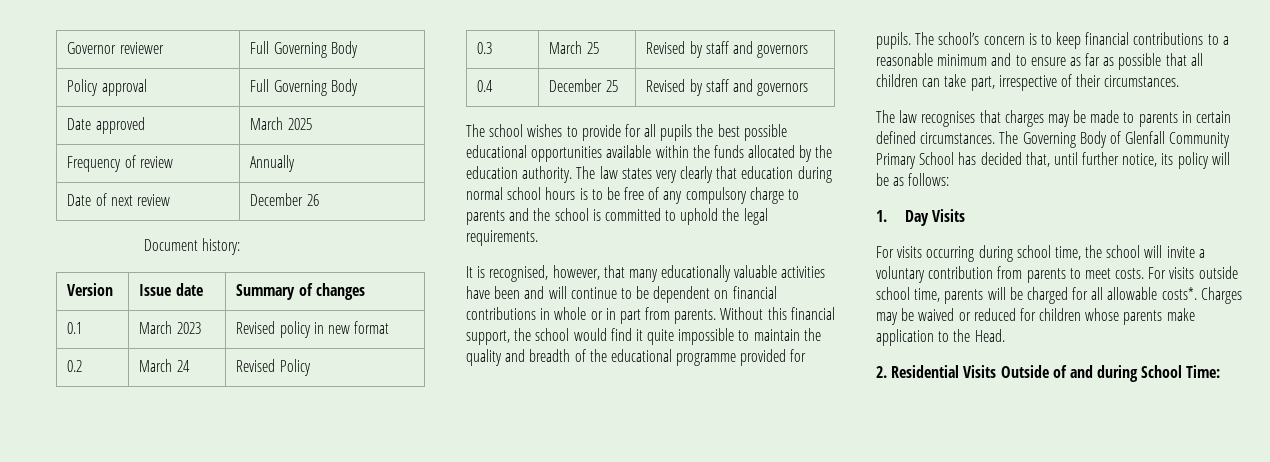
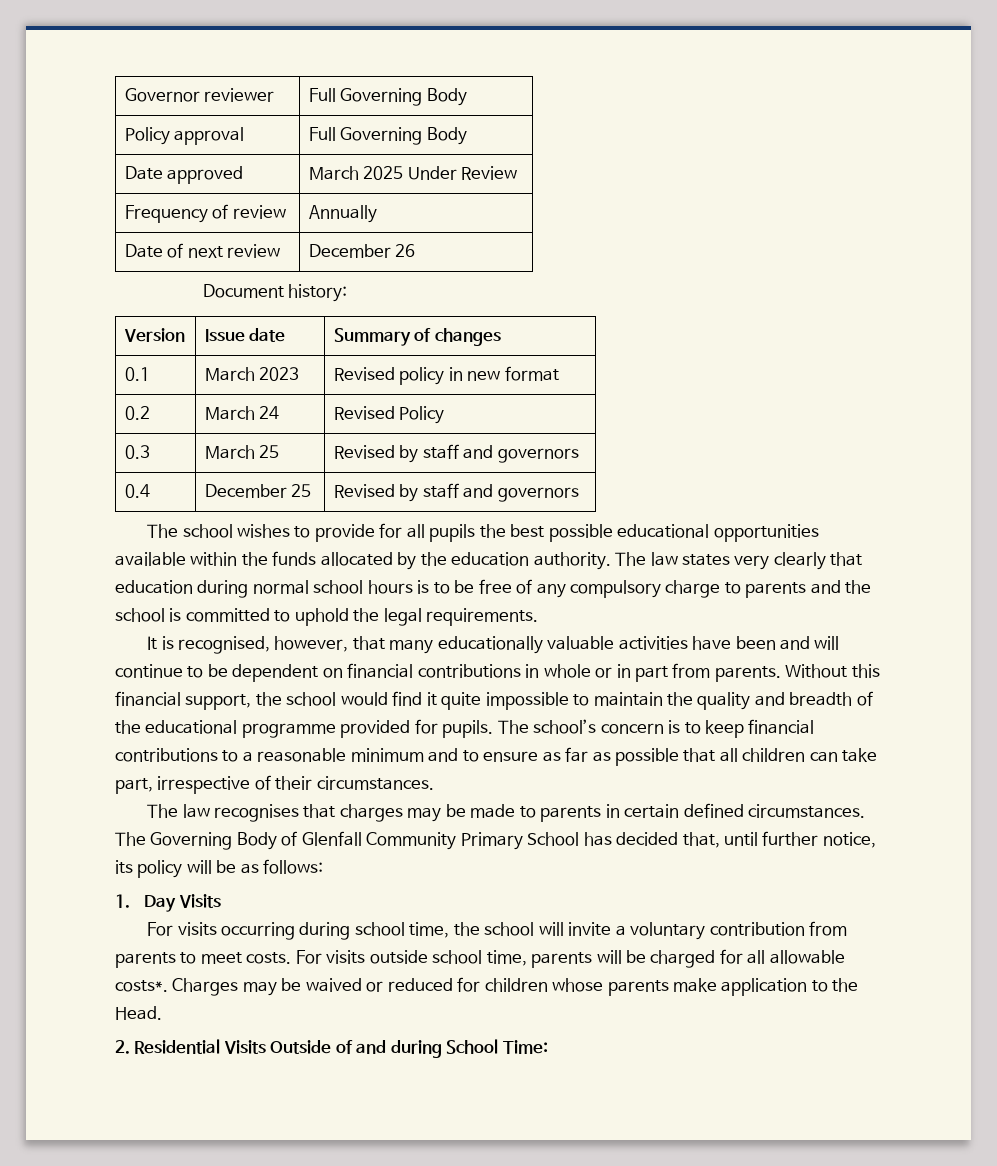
- Date approved | March 2025
+ Date approved | March 2025 Under Review

